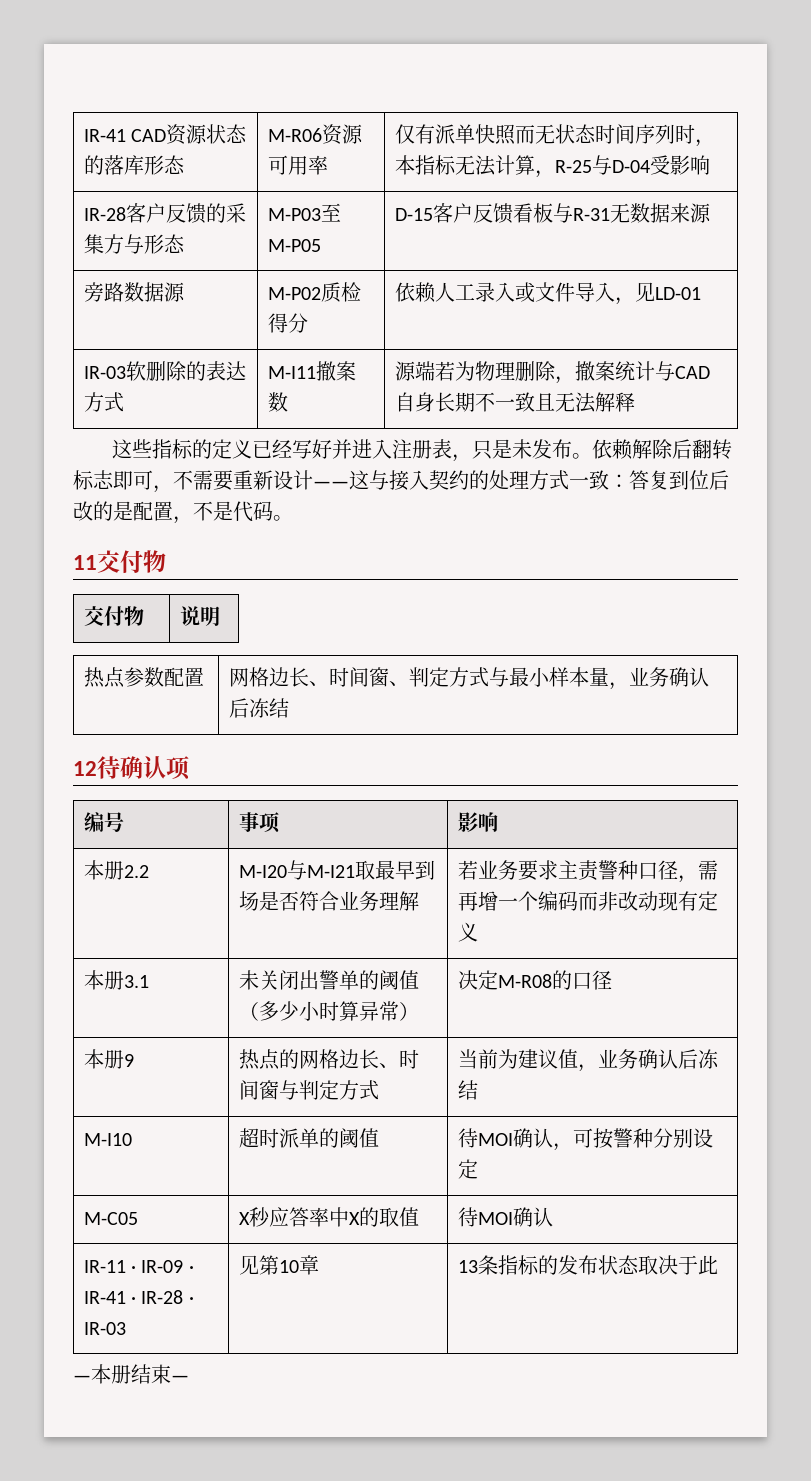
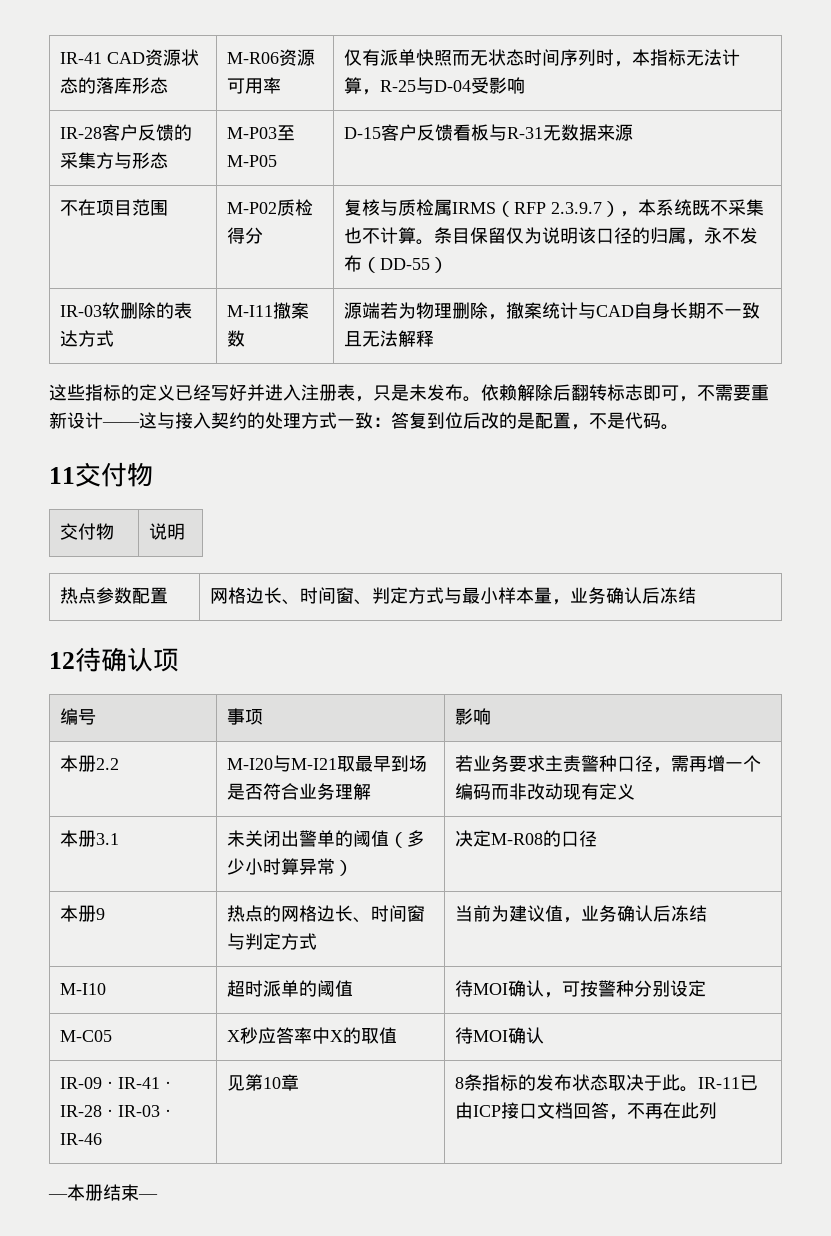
- 旁路数据源 | M-P02质检得分 | 依赖人工录入或文件导入，见LD-01
+ 不在项目范围 | M-P02质检得分 | 复核与质检属IRMS（RFP 2.3.9.7），本系统既不采集也不计算。条目保留仅为说明该口径的归属，永不发布（DD-55）
- IR-11 · IR-09 · IR-41 · IR-28 · IR-03 | 见第10章 | 13条指标的发布状态取决于此
+ IR-09 · IR-41 · IR-28 · IR-03 · IR-46 | 见第10章 | 8条指标的发布状态取决于此。IR-11已由ICP接口文档回答，不再在此列

